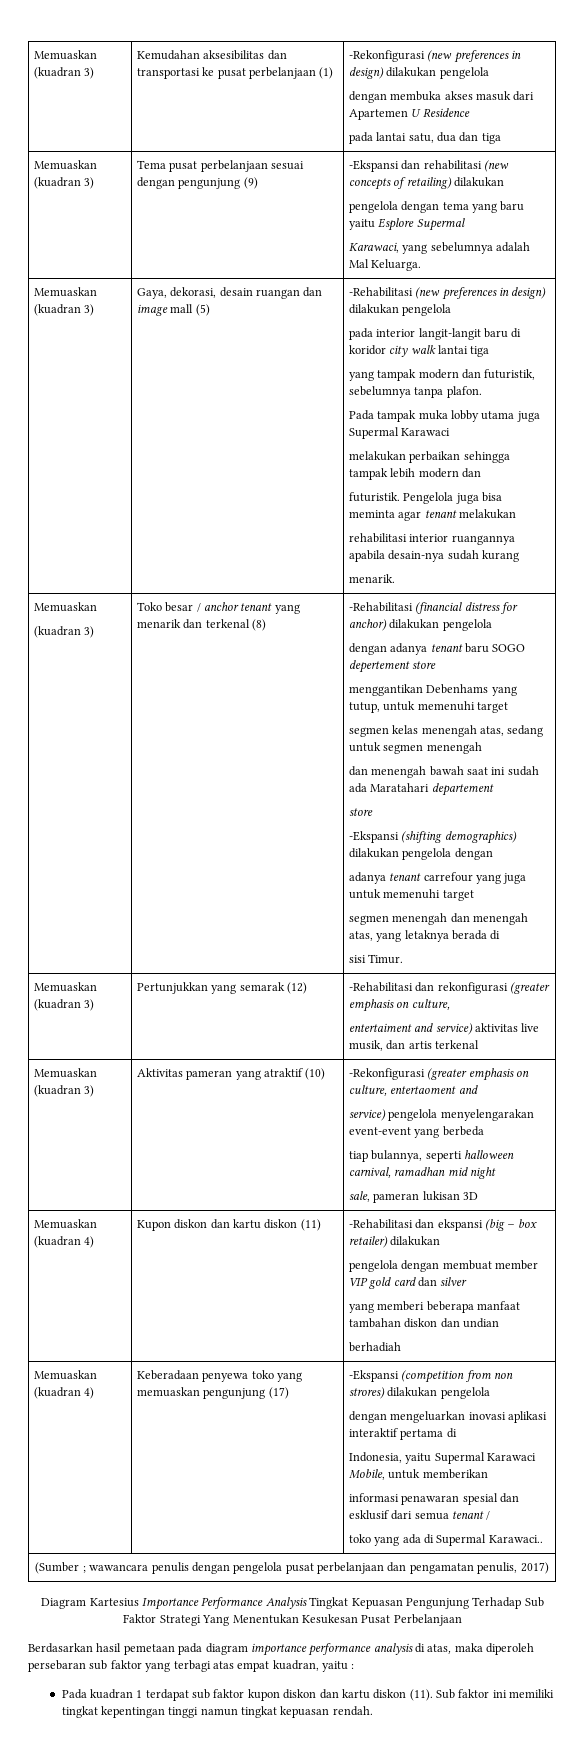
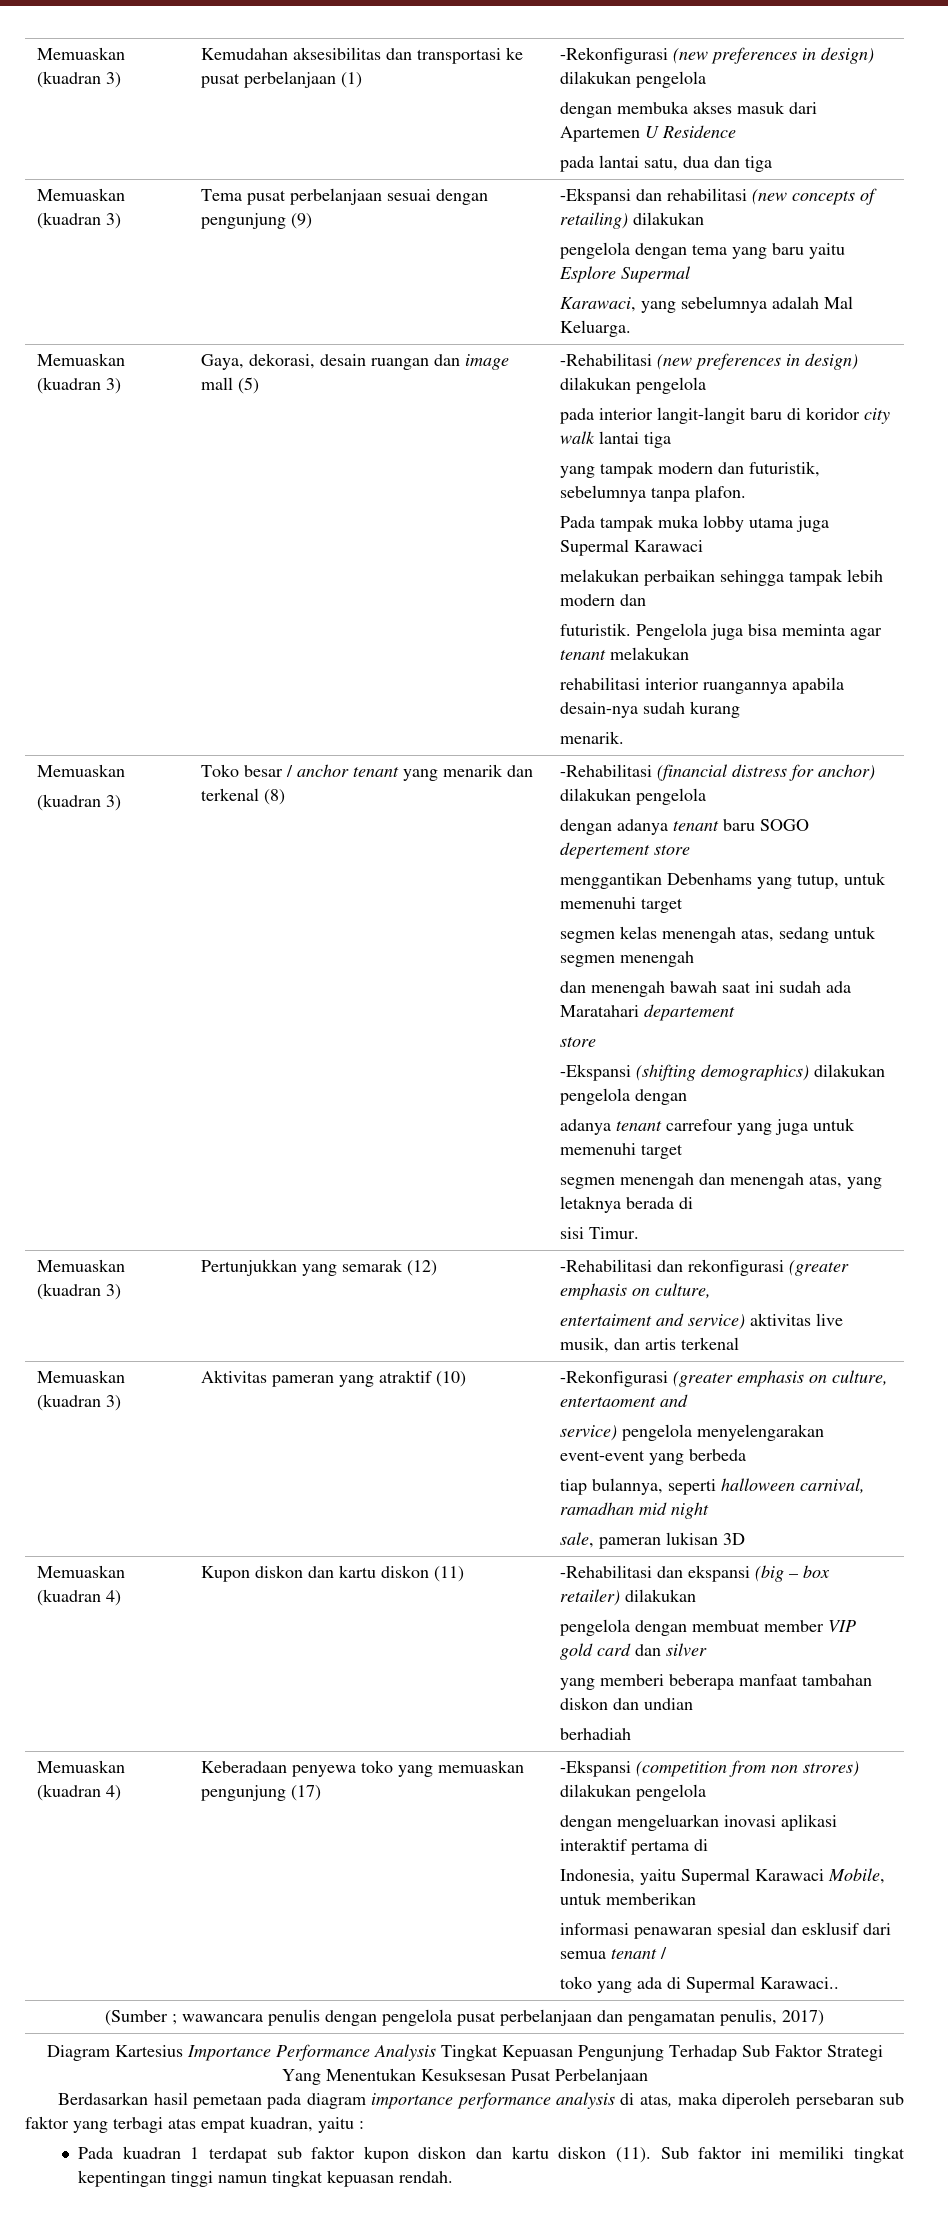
- Diagram Kartesius Importance Performance Analysis Tingkat Kepuasan Pengunjung Terhadap Sub Faktor Strategi Yang Menentukan Kesukesan Pusat Perbelanjaan
+ Diagram Kartesius Importance Performance Analysis Tingkat Kepuasan Pengunjung Terhadap Sub Faktor Strategi Yang Menentukan Kesuksesan Pusat Perbelanjaan

